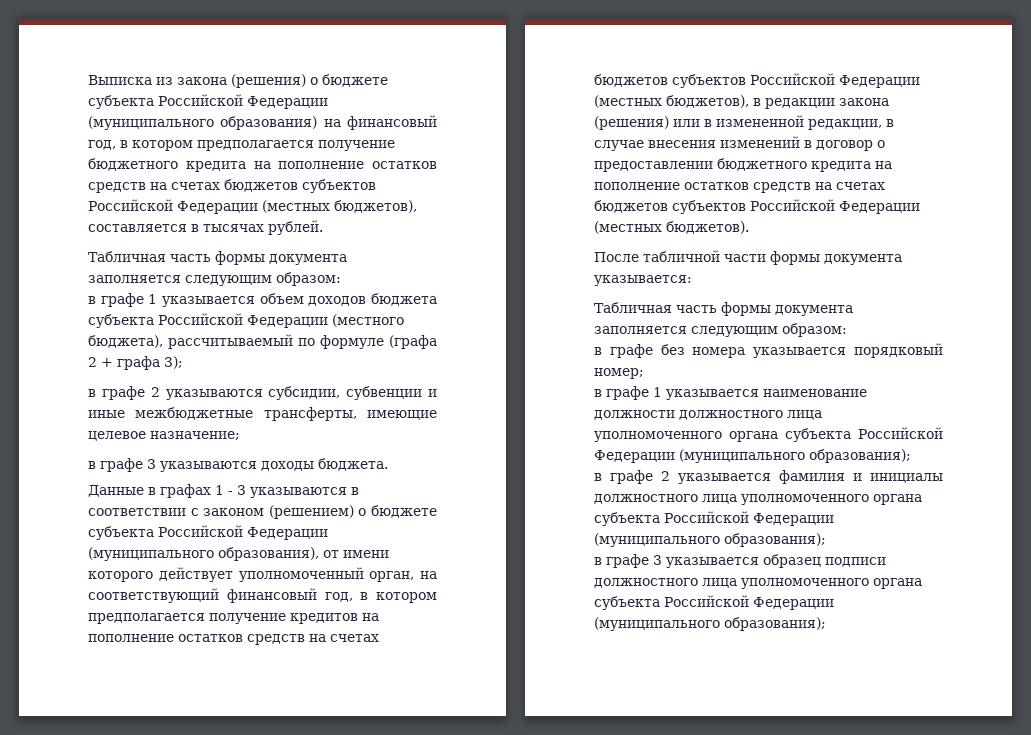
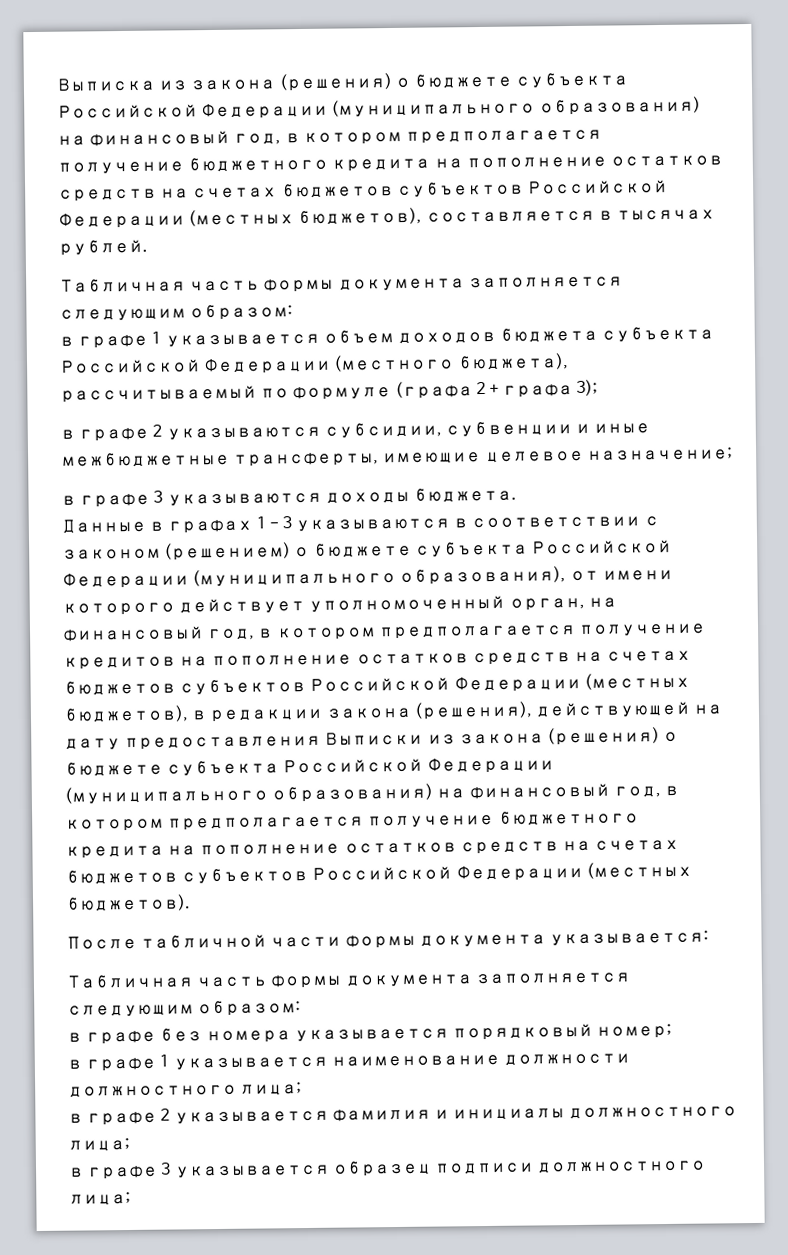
- Данные в графах 1 - 3 указываются в соответствии с законом (решением) о бюджете субъекта Российской Федерации (муниципального образования), от имени которого действует уполномоченный орган, на соответствующий финансовый год, в котором предполагается получение кредитов на пополнение остатков средств на счетах бюджетов субъектов Российской Федерации (местных бюджетов), в редакции закона (решения) или в измененной редакции, в случае внесения изменений в договор о предоставлении бюджетного кредита на пополнение остатков средств на счетах бюджетов субъектов Российской Федерации (местных бюджетов).
+ Данные в графах 1 - 3 указываются в соответствии с законом (решением) о бюджете субъекта Российской Федерации (муниципального образования), от имени которого действует уполномоченный орган, на финансовый год, в котором предполагается получение кредитов на пополнение остатков средств на счетах бюджетов субъектов Российской Федерации (местных бюджетов), в редакции закона (решения), действующей на дату предоставления Выписки из закона (решения) о бюджете субъекта Российской Федерации (муниципального образования) на финансовый год, в котором предполагается получение бюджетного кредита на пополнение остатков средств на счетах бюджетов субъектов Российской Федерации (местных бюджетов).
- в графе 1 указывается наименование должности должностного лица уполномоченного органа субъекта Российской Федерации (муниципального образования);
+ в графе 1 указывается наименование должности должностного лица;
- в графе 2 указывается фамилия и инициалы должностного лица уполномоченного органа субъекта Российской Федерации (муниципального образования);
+ в графе 2 указывается фамилия и инициалы должностного лица;
- в графе 3 указывается образец подписи должностного лица уполномоченного органа субъекта Российской Федерации (муниципального образования);
+ в графе 3 указывается образец подписи должностного лица;

